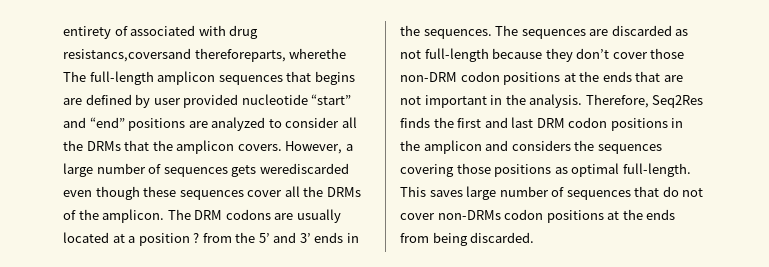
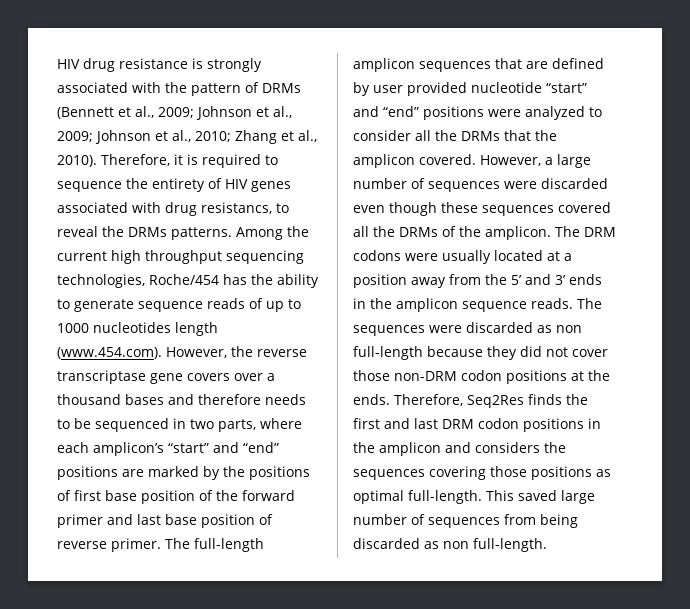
- entirety of associated with drug resistancs,coversand thereforeparts, wherethe The full-length amplicon sequences that begins are defined by user provided nucleotide “start” and “end” positions are analyzed to consider all the DRMs that the amplicon covers.
+ HIV drug resistance is strongly associated with the pattern of DRMs (Bennett et al., 2009; Johnson et al., 2009; Johnson et al., 2010; Zhang et al., 2010). Therefore, it is required to sequence the entirety of HIV genes associated with drug resistancs, to reveal the DRMs patterns. Among the current high throughput sequencing technologies, Roche/454 has the ability to generate sequence reads of up to 1000 nucleotides length (www.454.com). However, the reverse transcriptase gene covers over a thousand bases and therefore needs to be sequenced in two parts, where each amplicon’s “start” and “end” positions are marked by the positions of first base position of the forward primer and last base position of reverse primer. The full-length amplicon sequences that are defined by user provided nucleotide “start” and “end” positions were analyzed to consider all the DRMs that the amplicon covered.
- However, a large number of sequences gets werediscarded even though these sequences cover all the DRMs of the amplicon.
+ However, a large number of sequences were discarded even though these sequences covered all the DRMs of the amplicon.
- The DRM codons are usually located at a position ? from the 5’ and 3’ ends in the sequences.
+ The DRM codons were usually located at a position away from the 5’ and 3’ ends in the amplicon sequence reads.
- The sequences are discarded as not full-length because they don’t cover those non-DRM codon positions at the ends that are not important in the analysis.
+ The sequences were discarded as non full-length because they did not cover those non-DRM codon positions at the ends.
- This saves large number of sequences that do not cover non-DRMs codon positions at the ends from being discarded.
+ This saved large number of sequences from being discarded as non full-length.

